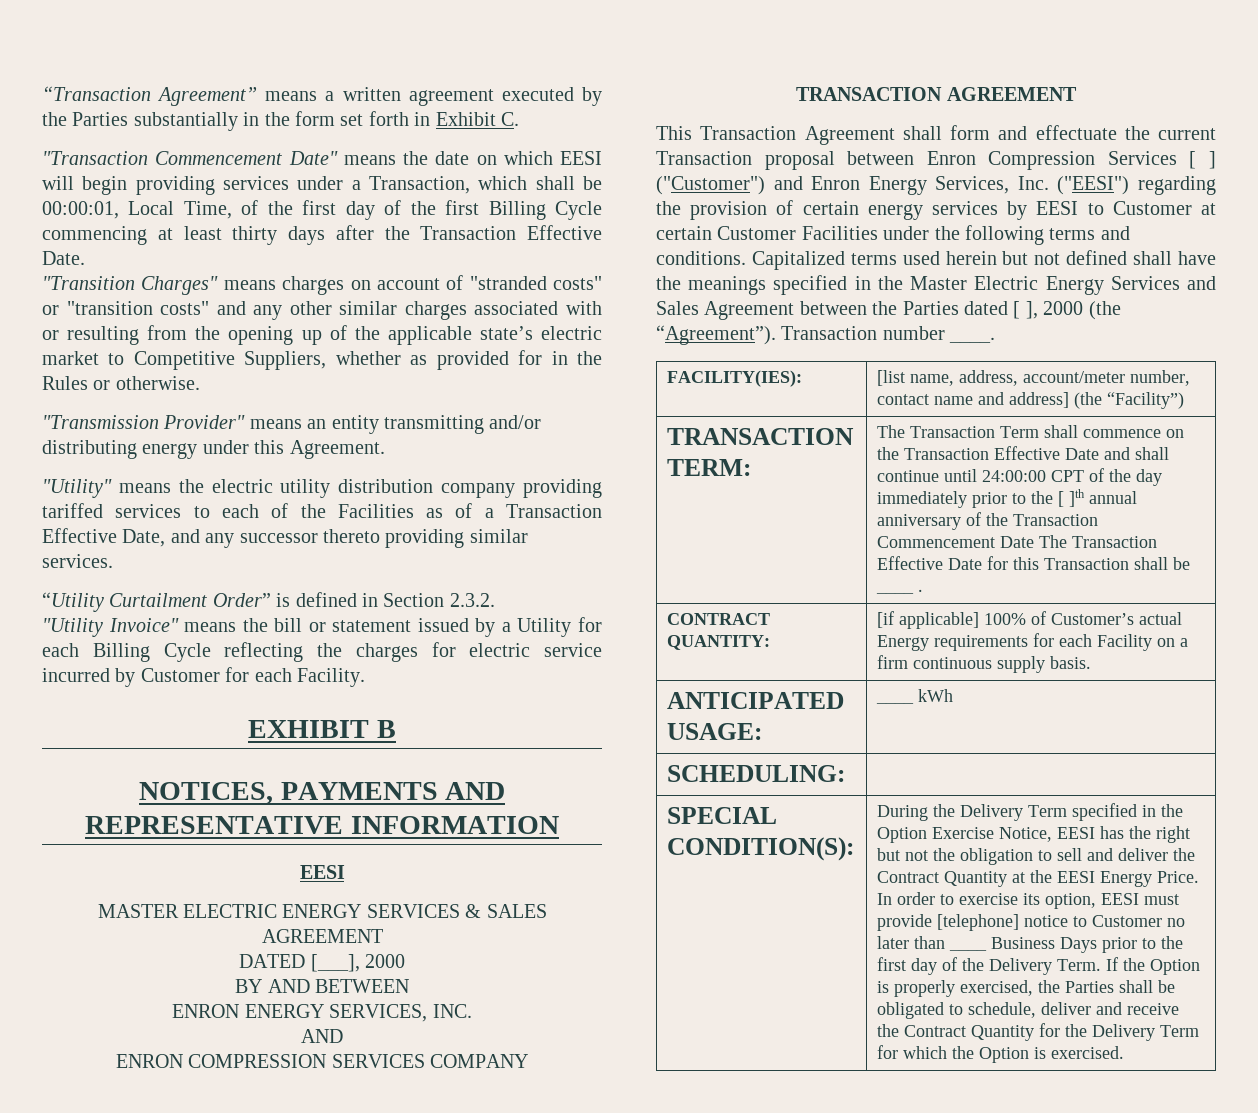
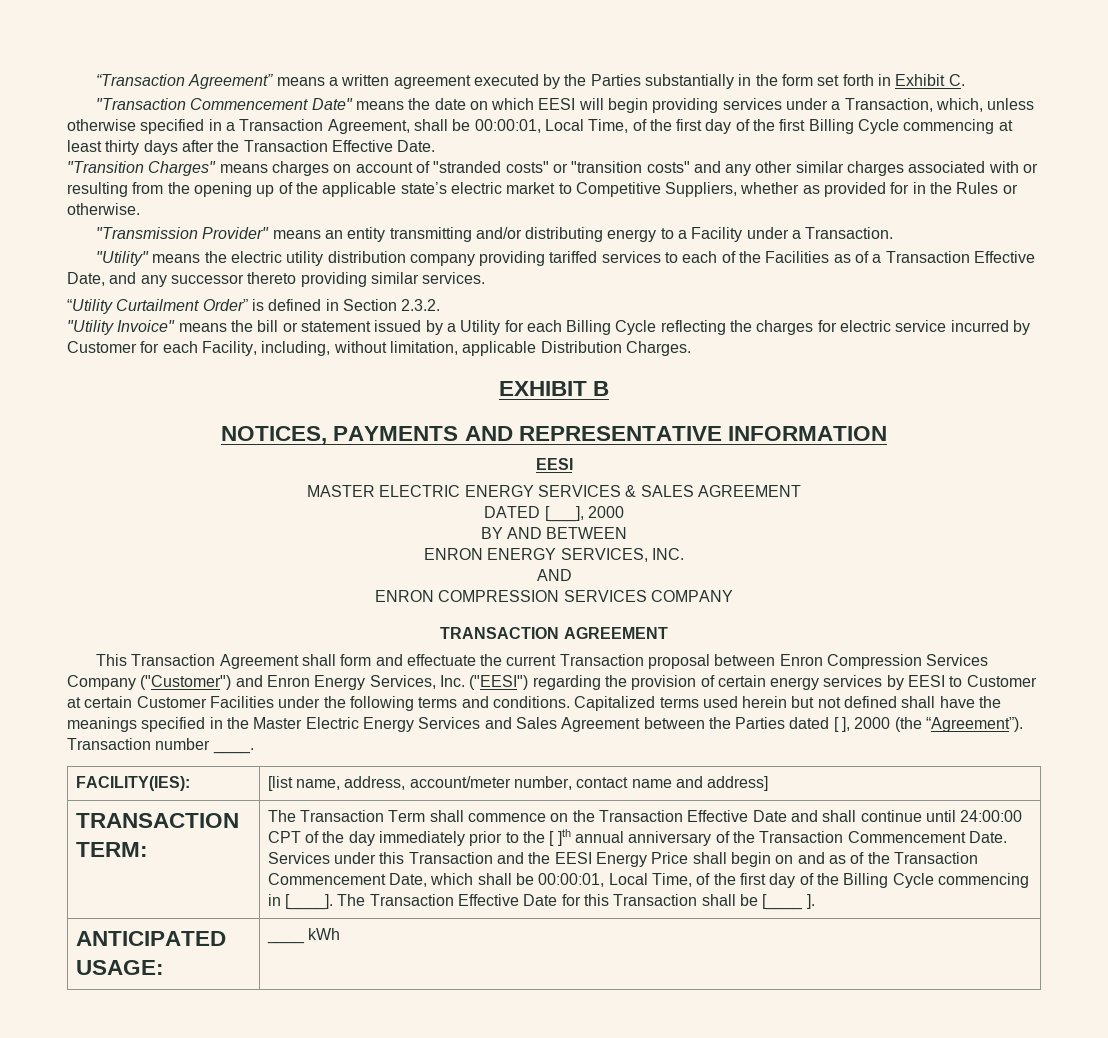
- "Transaction Commencement Date" means the date on which EESI will begin providing services under a Transaction, which shall be 00:00:01, Local Time, of the first day of the first Billing Cycle commencing at least thirty days after the Transaction Effective Date.
+ "Transaction Commencement Date" means the date on which EESI will begin providing services under a Transaction, which, unless otherwise specified in a Transaction Agreement, shall be 00:00:01, Local Time, of the first day of the first Billing Cycle commencing at least thirty days after the Transaction Effective Date.
- "Transmission Provider" means an entity transmitting and/or distributing energy under this Agreement.
+ "Transmission Provider" means an entity transmitting and/or distributing energy to a Facility under a Transaction.
- "Utility Invoice" means the bill or statement issued by a Utility for each Billing Cycle reflecting the charges for electric service incurred by Customer for each Facility.
+ "Utility Invoice" means the bill or statement issued by a Utility for each Billing Cycle reflecting the charges for electric service incurred by Customer for each Facility, including, without limitation, applicable Distribution Charges.
- This Transaction Agreement shall form and effectuate the current Transaction proposal between Enron Compression Services [ ] ("Customer") and Enron Energy Services, Inc. ("EESI") regarding the provision of certain energy services by EESI to Customer at certain Customer Facilities under the following terms and conditions.
+ This Transaction Agreement shall form and effectuate the current Transaction proposal between Enron Compression Services Company ("Customer") and Enron Energy Services, Inc. ("EESI") regarding the provision of certain energy services by EESI to Customer at certain Customer Facilities under the following terms and conditions.
- FACILITY(IES): | [list name, address, account/meter number, contact name and address] (the “Facility”)
+ FACILITY(IES): | [list name, address, account/meter number, contact name and address]
- The Transaction Term shall commence on the Transaction Effective Date and shall continue until 24:00:00 CPT of the day immediately prior to the [ ]th annual anniversary of the Transaction Commencement Date The Transaction Effective Date for this Transaction shall be ____ .
- CONTRACT QUANTITY: | [if applicable] 100% of Customer’s actual Energy requirements for each Facility on a firm continuous supply basis.
+ The Transaction Term shall commence on the Transaction Effective Date and shall continue until 24:00:00 CPT of the day immediately prior to the [ ]th annual anniversary of the Transaction Commencement Date. Services under this Transaction and the EESI Energy Price shall begin on and as of the Transaction Commencement Date, which shall be 00:00:01, Local Time, of the first day of the Billing Cycle commencing in [____]. The Transaction Effective Date for this Transaction shall be [____ ].
  ANTICIPATED USAGE: | ____ kWh
- SCHEDULING: |
- SPECIAL CONDITION(S): | During the Delivery Term specified in the Option Exercise Notice, EESI has the right but not the obligation to sell and deliver the Contract Quantity at the EESI Energy Price. In order to exercise its option, EESI must provide [telephone] notice to Customer no later than ____ Business Days prior to the first day of the Delivery Term. If the Option is properly exercised, the Parties shall be obligated to schedule, deliver and receive the Contract Quantity for the Delivery Term for which the Option is exercised.

